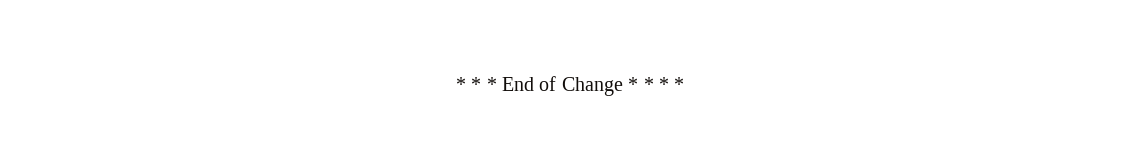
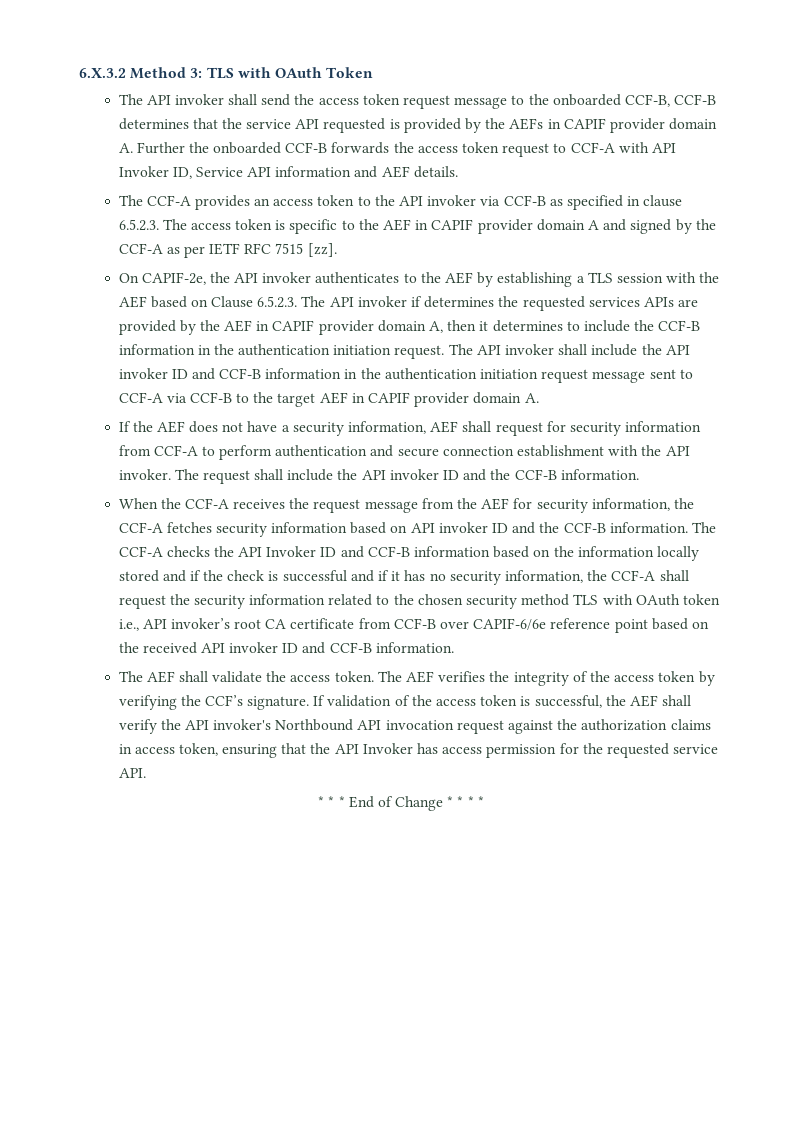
+ 6.X.3.2 Method 3: TLS with OAuth Token
+ The API invoker shall send the access token request message to the onboarded CCF-B, CCF-B determines that the service API requested is provided by the AEFs in CAPIF provider domain A. Further the onboarded CCF-B forwards the access token request to CCF-A with API Invoker ID, Service API information and AEF details.
+ The CCF-A provides an access token to the API invoker via CCF-B as specified in clause 6.5.2.3. The access token is specific to the AEF in CAPIF provider domain A and signed by the CCF-A as per IETF RFC 7515 [zz].
+ On CAPIF-2e, the API invoker authenticates to the AEF by establishing a TLS session with the AEF based on Clause 6.5.2.3. The API invoker if determines the requested services APIs are provided by the AEF in CAPIF provider domain A, then it determines to include the CCF-B information in the authentication initiation request. The API invoker shall include the API invoker ID and CCF-B information in the authentication initiation request message sent to CCF-A via CCF-B to the target AEF in CAPIF provider domain A.
+ If the AEF does not have a security information, AEF shall request for security information from CCF-A to perform authentication and secure connection establishment with the API invoker. The request shall include the API invoker ID and the CCF-B information.
+ When the CCF-A receives the request message from the AEF for security information, the CCF-A fetches security information based on API invoker ID and the CCF-B information. The CCF-A checks the API Invoker ID and CCF-B information based on the information locally stored and if the check is successful and if it has no security information, the CCF-A shall request the security information related to the chosen security method TLS with OAuth token i.e., API invoker’s root CA certificate from CCF-B over CAPIF-6/6e reference point based on the received API invoker ID and CCF-B information.
+ The AEF shall validate the access token. The AEF verifies the integrity of the access token by verifying the CCF’s signature. If validation of the access token is successful, the AEF shall verify the API invoker's Northbound API invocation request against the authorization claims in access token, ensuring that the API Invoker has access permission for the requested service API.

